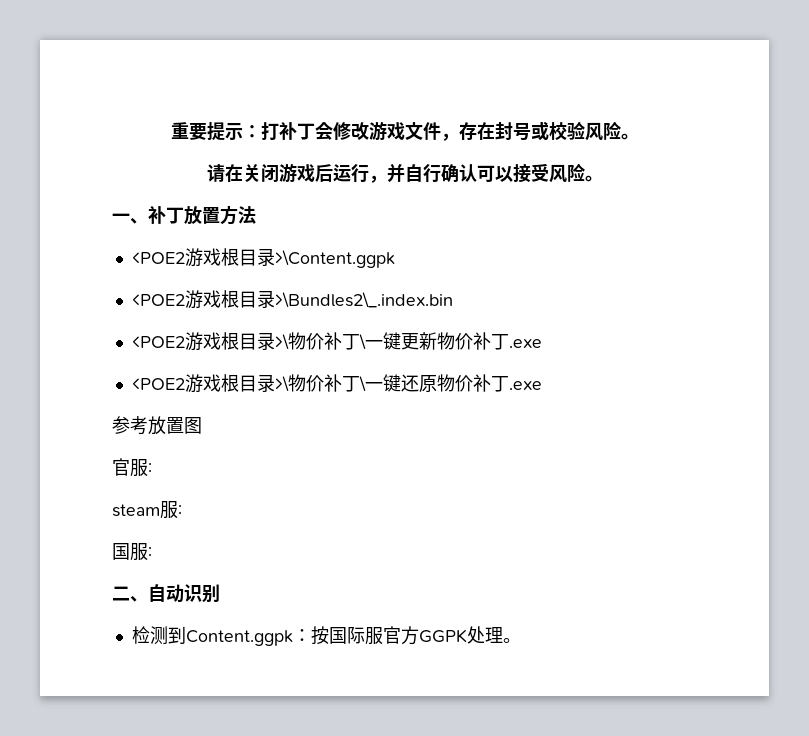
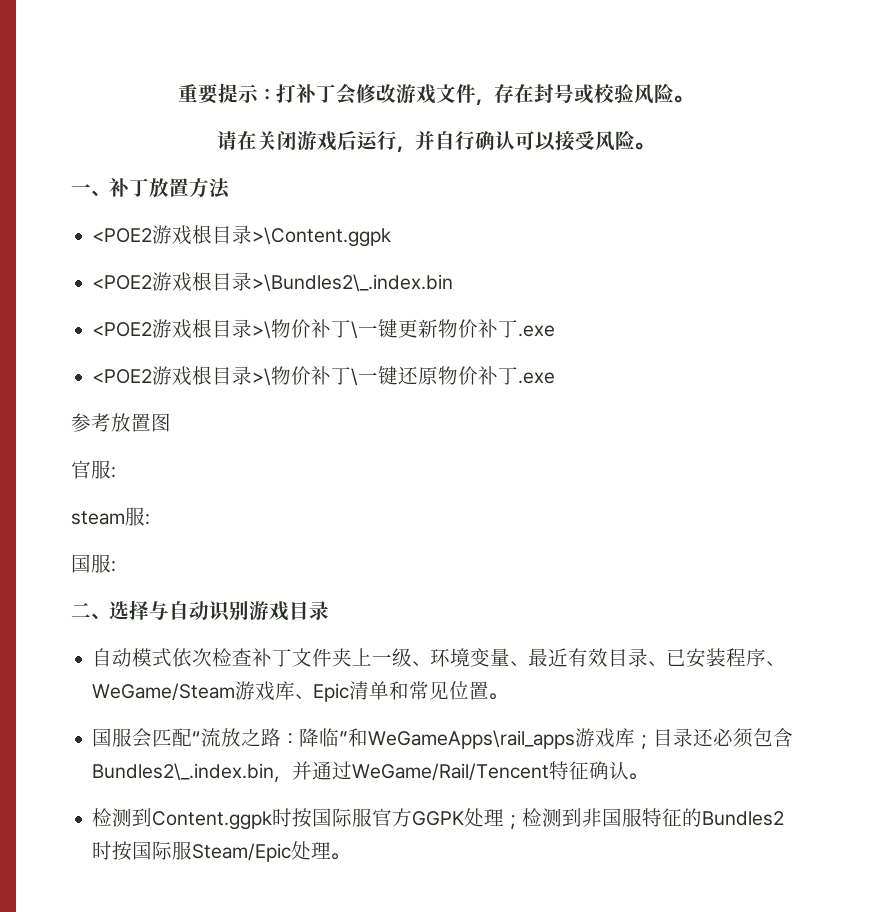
- 二、自动识别
+ 二、选择与自动识别游戏目录
+ 自动模式依次检查补丁文件夹上一级、环境变量、最近有效目录、已安装程序、WeGame/Steam游戏库、Epic清单和常见位置。
+ 国服会匹配“流放之路：降临”和WeGameApps\rail_apps游戏库；目录还必须包含Bundles2\_.index.bin，并通过WeGame/Rail/Tencent特征确认。
- 检测到Content.ggpk：按国际服官方GGPK处理。
+ 检测到Content.ggpk时按国际服官方GGPK处理；检测到非国服特征的Bundles2时按国际服Steam/Epic处理。

